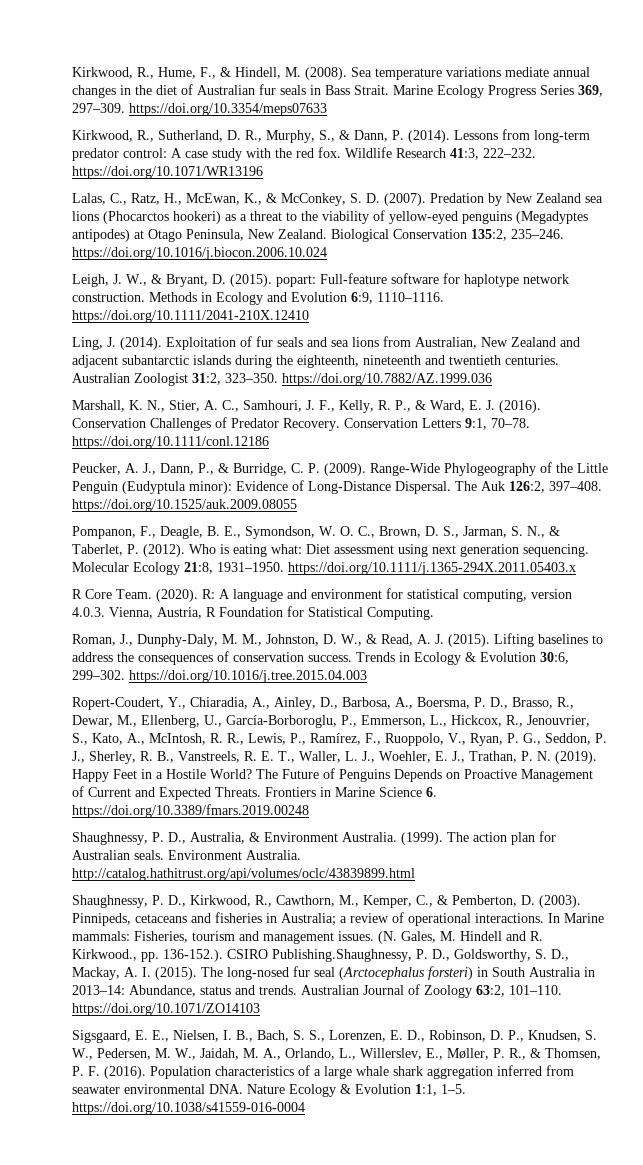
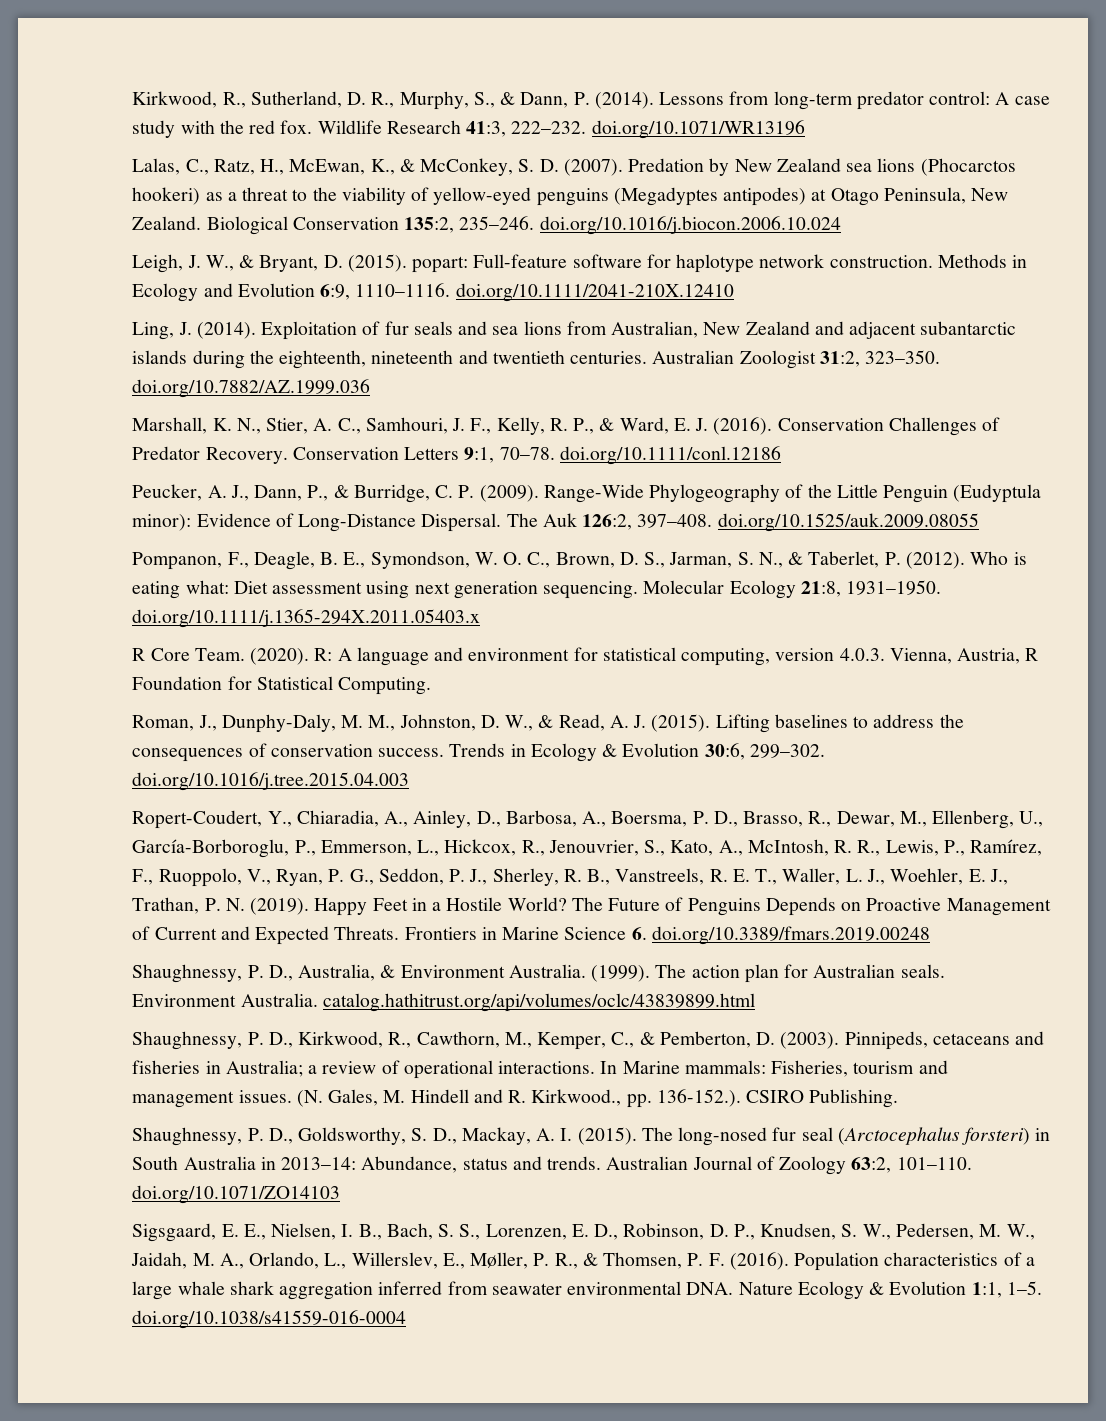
- Kirkwood, R., Hume, F., & Hindell, M. (2008). Sea temperature variations mediate annual changes in the diet of Australian fur seals in Bass Strait. Marine Ecology Progress Series 369, 297–309. https://doi.org/10.3354/meps07633
- Wildlife Research 41:3, 222–232. https://doi.org/10.1071/WR13196
+ Wildlife Research 41:3, 222–232. doi.org/10.1071/WR13196
- Biological Conservation 135:2, 235–246. https://doi.org/10.1016/j.biocon.2006.10.024
+ Biological Conservation 135:2, 235–246. doi.org/10.1016/j.biocon.2006.10.024
- Methods in Ecology and Evolution 6:9, 1110–1116. https://doi.org/10.1111/2041-210X.12410
+ Methods in Ecology and Evolution 6:9, 1110–1116. doi.org/10.1111/2041-210X.12410
- Australian Zoologist 31:2, 323–350. https://doi.org/10.7882/AZ.1999.036
+ Australian Zoologist 31:2, 323–350. doi.org/10.7882/AZ.1999.036
- Conservation Letters 9:1, 70–78. https://doi.org/10.1111/conl.12186
+ Conservation Letters 9:1, 70–78. doi.org/10.1111/conl.12186
- The Auk 126:2, 397–408. https://doi.org/10.1525/auk.2009.08055
+ The Auk 126:2, 397–408. doi.org/10.1525/auk.2009.08055
- Molecular Ecology 21:8, 1931–1950. https://doi.org/10.1111/j.1365-294X.2011.05403.x
+ Molecular Ecology 21:8, 1931–1950. doi.org/10.1111/j.1365-294X.2011.05403.x
- Trends in Ecology & Evolution 30:6, 299–302. https://doi.org/10.1016/j.tree.2015.04.003
+ Trends in Ecology & Evolution 30:6, 299–302. doi.org/10.1016/j.tree.2015.04.003
- Frontiers in Marine Science 6. https://doi.org/10.3389/fmars.2019.00248
+ Frontiers in Marine Science 6. doi.org/10.3389/fmars.2019.00248
- Environment Australia. http://catalog.hathitrust.org/api/volumes/oclc/43839899.html
+ Environment Australia. catalog.hathitrust.org/api/volumes/oclc/43839899.html
- (N. Gales, M. Hindell and R. Kirkwood., pp. 136-152.). CSIRO Publishing.Shaughnessy, P. D., Goldsworthy, S. D., Mackay, A. I. (2015).
+ (N. Gales, M. Hindell and R. Kirkwood., pp. 136-152.). CSIRO Publishing.
+ Shaughnessy, P. D., Goldsworthy, S. D., Mackay, A. I. (2015).
- Australian Journal of Zoology 63:2, 101–110. https://doi.org/10.1071/ZO14103
+ Australian Journal of Zoology 63:2, 101–110. doi.org/10.1071/ZO14103
- Population characteristics of a large whale shark aggregation inferred from seawater environmental DNA. Nature Ecology & Evolution 1:1, 1–5. https://doi.org/10.1038/s41559-016-0004
+ Population characteristics of a large whale shark aggregation inferred from seawater environmental DNA. Nature Ecology & Evolution 1:1, 1–5. doi.org/10.1038/s41559-016-0004

